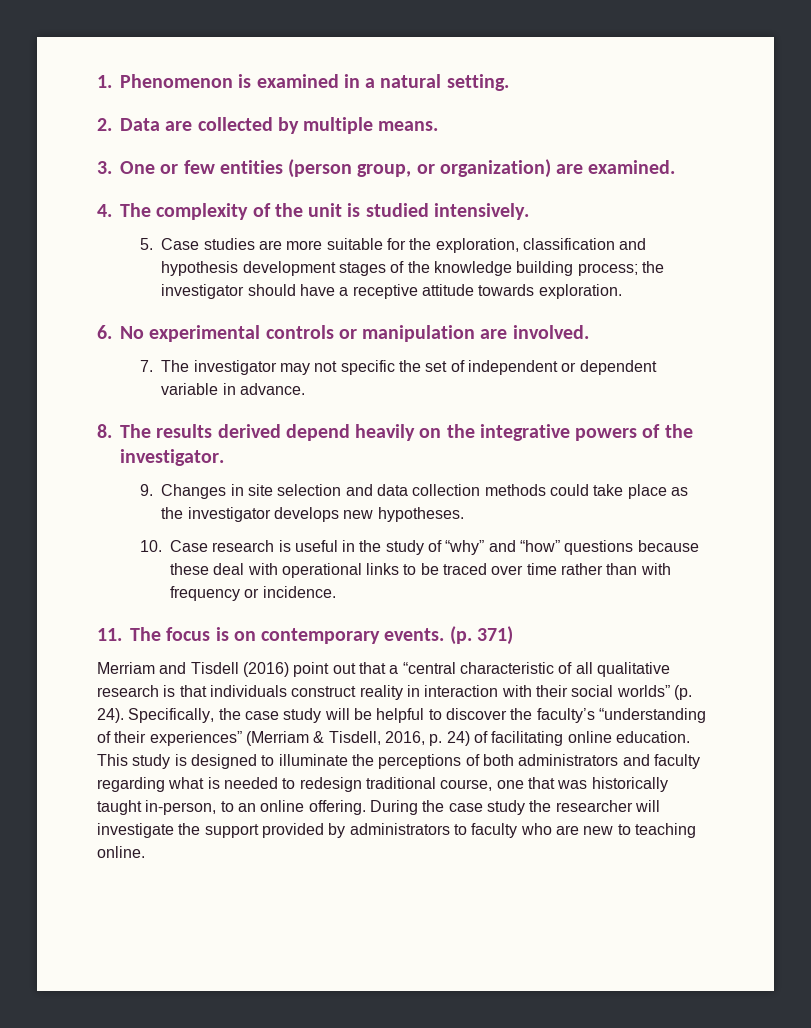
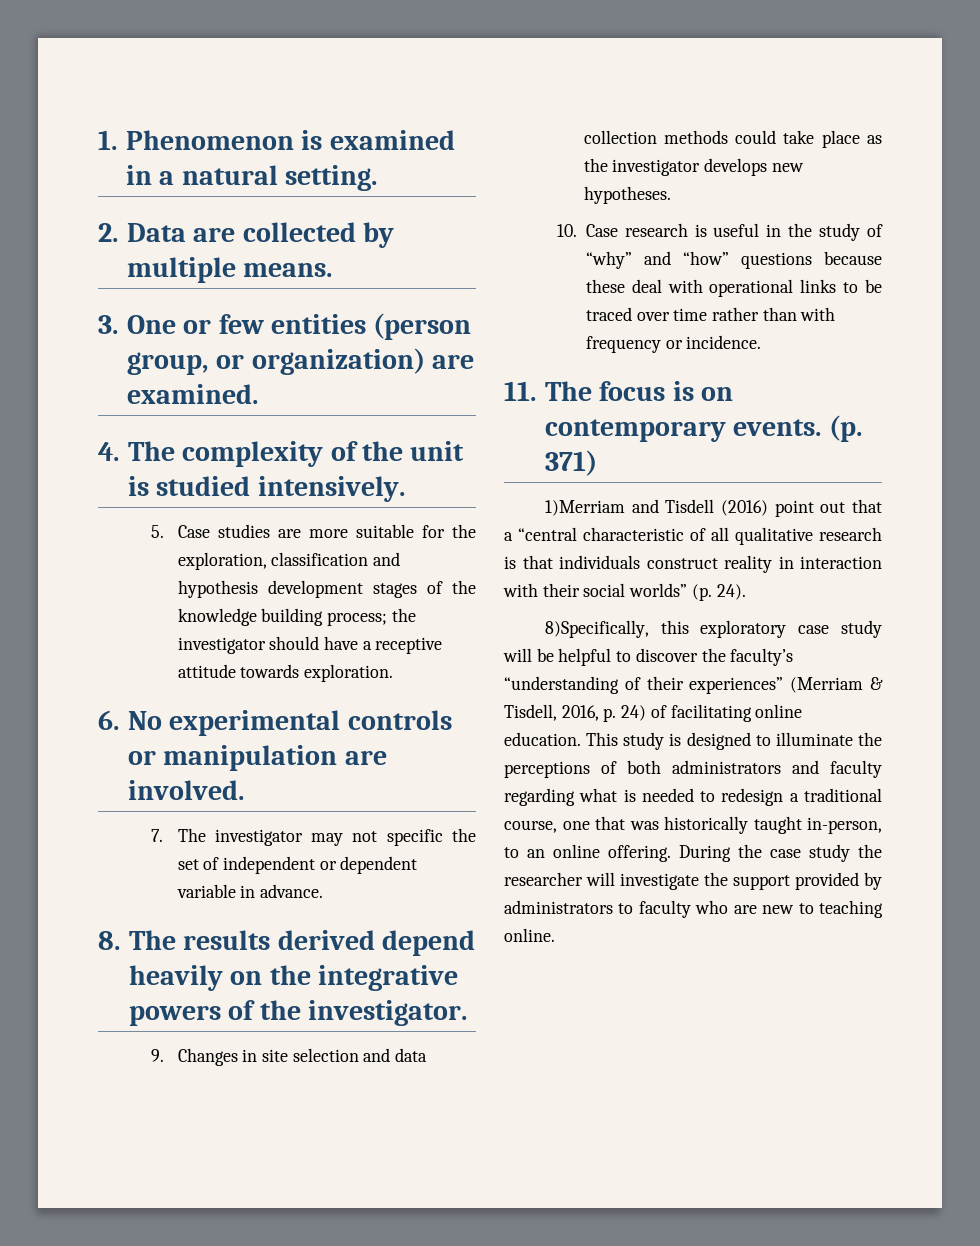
- Merriam and Tisdell (2016) point out that a “central characteristic of all qualitative research is that individuals construct reality in interaction with their social worlds” (p. 24). Specifically, the case study will be helpful to discover the faculty’s “understanding of their experiences” (Merriam & Tisdell, 2016, p. 24) of facilitating online education.
+ 1)Merriam and Tisdell (2016) point out that a “central characteristic of all qualitative research is that individuals construct reality in interaction with their social worlds” (p. 24).
+ 8)Specifically, this exploratory case study will be helpful to discover the faculty’s “understanding of their experiences” (Merriam & Tisdell, 2016, p. 24) of facilitating online education.
- This study is designed to illuminate the perceptions of both administrators and faculty regarding what is needed to redesign traditional course, one that was historically taught in-person, to an online offering.
+ This study is designed to illuminate the perceptions of both administrators and faculty regarding what is needed to redesign a traditional course, one that was historically taught in-person, to an online offering.

